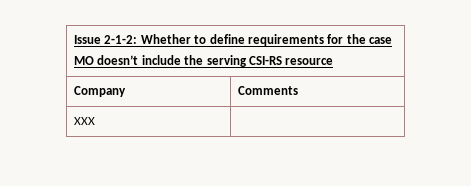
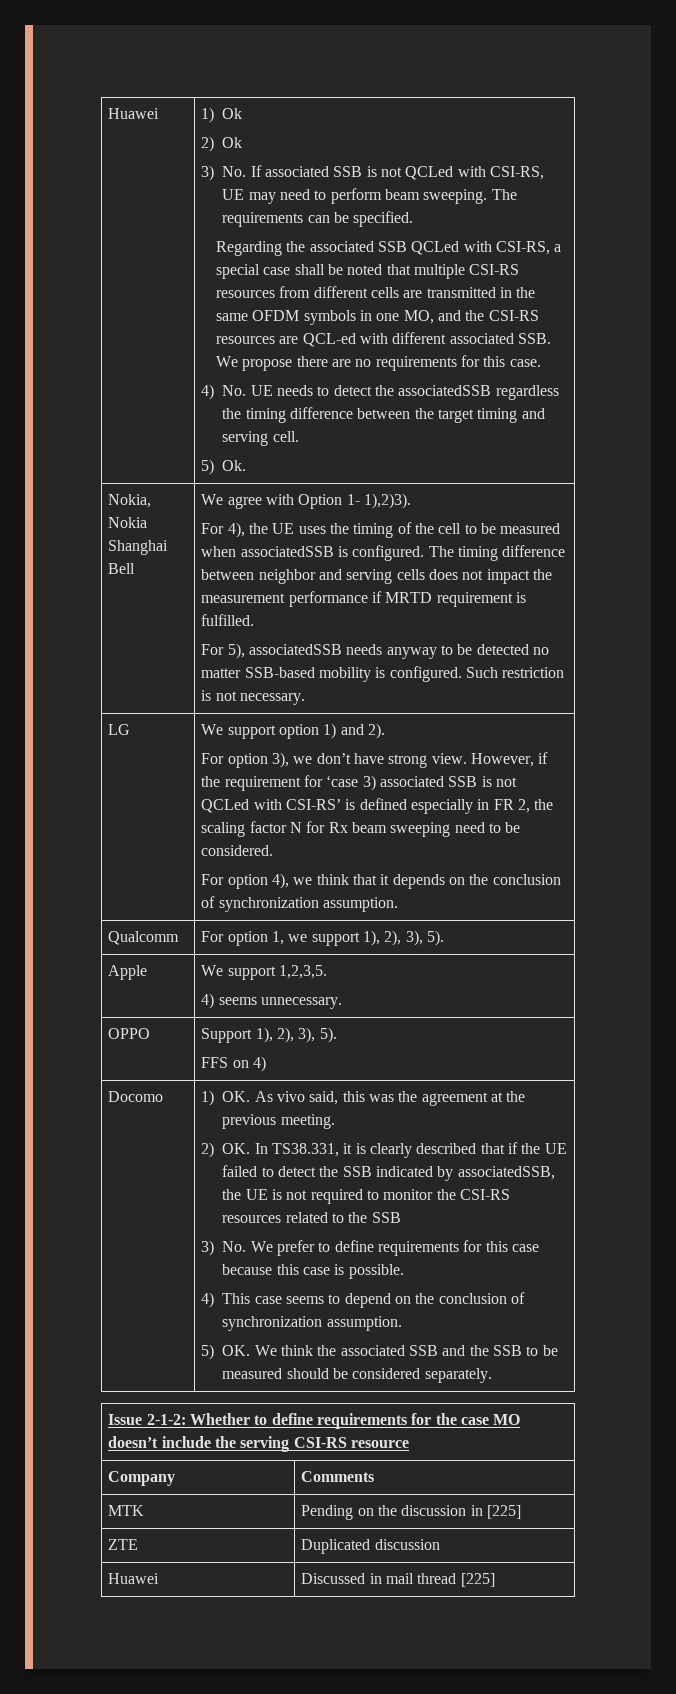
+ Huawei | 1) Ok
+ 2) Ok
+ 3) No. If associated SSB is not QCLed with CSI-RS, UE may need to perform beam sweeping. The requirements can be specified.
+ Regarding the associated SSB QCLed with CSI-RS, a special case shall be noted that multiple CSI-RS resources from different cells are transmitted in the same OFDM symbols in one MO, and the CSI-RS resources are QCL-ed with different associated SSB. We propose there are no requirements for this case.
+ 4) No. UE needs to detect the associatedSSB regardless the timing difference between the target timing and serving cell.
+ 5) Ok.
+ Nokia, Nokia Shanghai Bell | We agree with Option 1- 1),2)3).
+ For 4), the UE uses the timing of the cell to be measured when associatedSSB is configured. The timing difference between neighbor and serving cells does not impact the measurement performance if MRTD requirement is fulfilled.
+ For 5), associatedSSB needs anyway to be detected no matter SSB-based mobility is configured. Such restriction is not necessary.
+ LG | We support option 1) and 2).
+ For option 3), we don’t have strong view. However, if the requirement for ‘case 3) associated SSB is not QCLed with CSI-RS’ is defined especially in FR 2, the scaling factor N for Rx beam sweeping need to be considered.
+ For option 4), we think that it depends on the conclusion of synchronization assumption.
+ Qualcomm | For option 1, we support 1), 2), 3), 5).
+ Apple | We support 1,2,3,5.
+ 4) seems unnecessary.
+ OPPO | Support 1), 2), 3), 5).
+ FFS on 4)
+ Docomo | 1) OK. As vivo said, this was the agreement at the previous meeting.
+ 2) OK. In TS38.331, it is clearly described that if the UE failed to detect the SSB indicated by associatedSSB, the UE is not required to monitor the CSI-RS resources related to the SSB
+ 3) No. We prefer to define requirements for this case because this case is possible.
+ 4) This case seems to depend on the conclusion of synchronization assumption.
+ 5) OK. We think the associated SSB and the SSB to be measured should be considered separately.
- XXX |
+ MTK | Pending on the discussion in [225]
+ ZTE | Duplicated discussion
+ Huawei | Discussed in mail thread [225]

